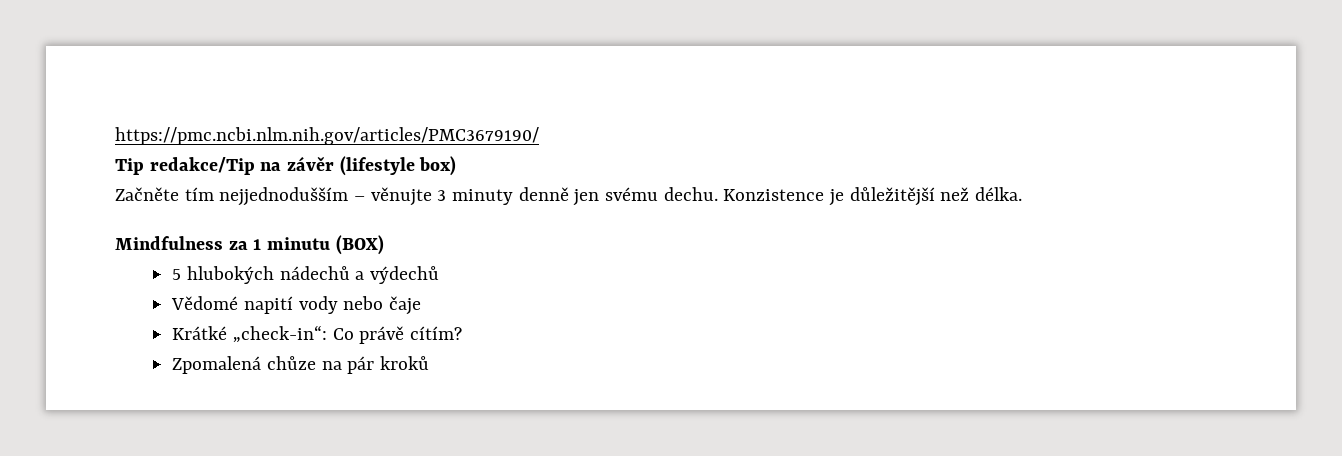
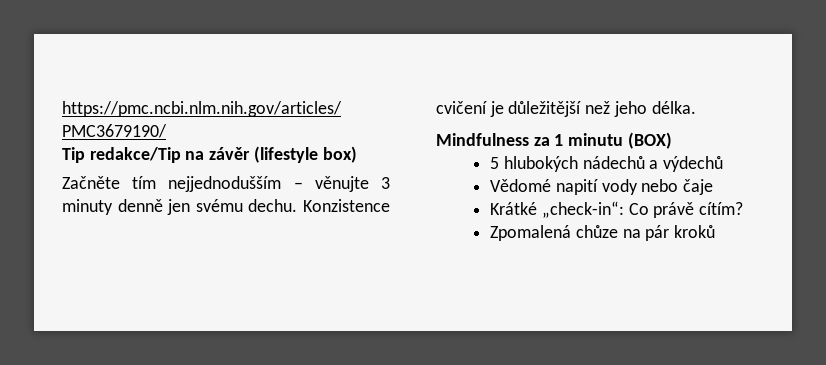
- Konzistence je důležitější než délka.
+ Konzistence cvičení je důležitější než jeho délka.

